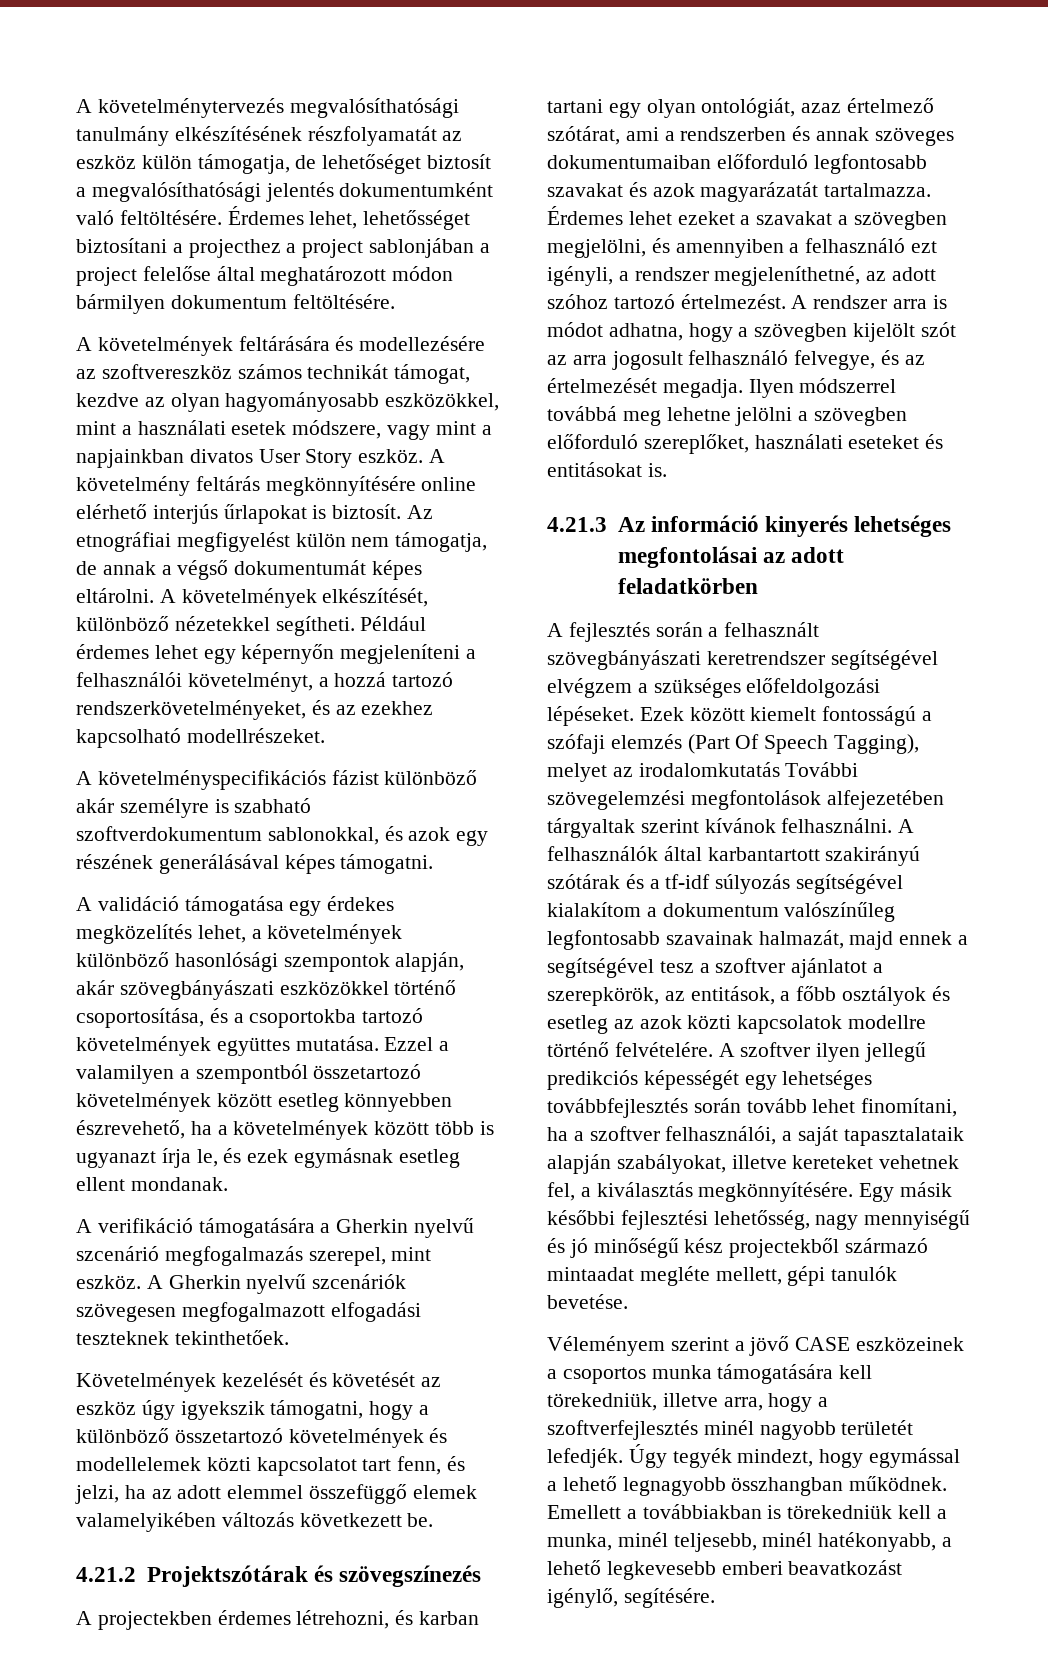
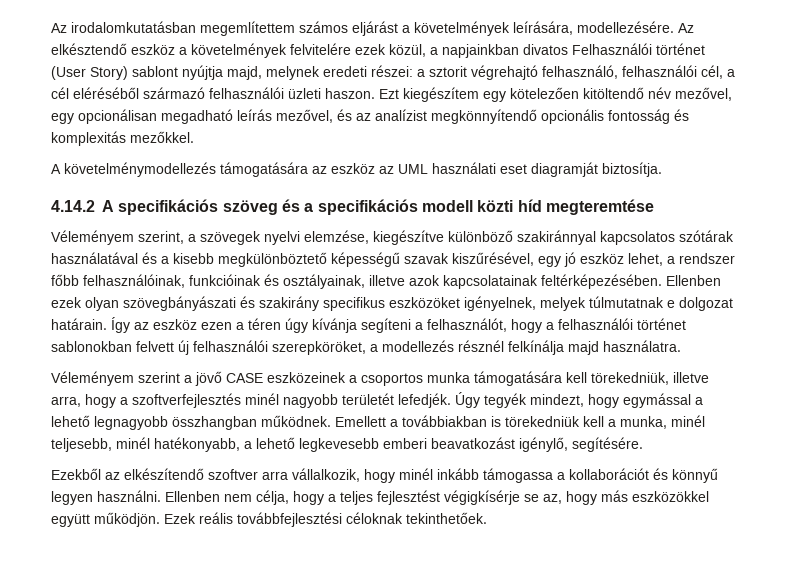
- A követelménytervezés megvalósíthatósági tanulmány elkészítésének részfolyamatát az eszköz külön támogatja, de lehetőséget biztosít a megvalósíthatósági jelentés dokumentumként való feltöltésére. Érdemes lehet, lehetősséget biztosítani a projecthez a project sablonjában a project felelőse által meghatározott módon bármilyen dokumentum feltöltésére.
- A követelmények feltárására és modellezésére az szoftvereszköz számos technikát támogat, kezdve az olyan hagyományosabb eszközökkel, mint a használati esetek módszere, vagy mint a napjainkban divatos User Story eszköz. A követelmény feltárás megkönnyítésére online elérhető interjús űrlapokat is biztosít. Az etnográfiai megfigyelést külön nem támogatja, de annak a végső dokumentumát képes eltárolni. A követelmények elkészítését, különböző nézetekkel segítheti. Például érdemes lehet egy képernyőn megjeleníteni a felhasználói követelményt, a hozzá tartozó rendszerkövetelményeket, és az ezekhez kapcsolható modellrészeket.
- A követelményspecifikációs fázist különböző akár személyre is szabható szoftverdokumentum sablonokkal, és azok egy részének generálásával képes támogatni.
- A validáció támogatása egy érdekes megközelítés lehet, a követelmények különböző hasonlósági szempontok alapján, akár szövegbányászati eszközökkel történő csoportosítása, és a csoportokba tartozó követelmények együttes mutatása. Ezzel a valamilyen a szempontból összetartozó követelmények között esetleg könnyebben észrevehető, ha a követelmények között több is ugyanazt írja le, és ezek egymásnak esetleg ellent mondanak.
- A verifikáció támogatására a Gherkin nyelvű szcenárió megfogalmazás szerepel, mint eszköz. A Gherkin nyelvű szcenáriók szövegesen megfogalmazott elfogadási teszteknek tekinthetőek.
- Követelmények kezelését és követését az eszköz úgy igyekszik támogatni, hogy a különböző összetartozó követelmények és modellelemek közti kapcsolatot tart fenn, és jelzi, ha az adott elemmel összefüggő elemek valamelyikében változás következett be.
- 4.21.2 Projektszótárak és szövegszínezés
- A projectekben érdemes létrehozni, és karban tartani egy olyan ontológiát, azaz értelmező szótárat, ami a rendszerben és annak szöveges dokumentumaiban előforduló legfontosabb szavakat és azok magyarázatát tartalmazza. Érdemes lehet ezeket a szavakat a szövegben megjelölni, és amennyiben a felhasználó ezt igényli, a rendszer megjeleníthetné, az adott szóhoz tartozó értelmezést. A rendszer arra is módot adhatna, hogy a szövegben kijelölt szót az arra jogosult felhasználó felvegye, és az értelmezését megadja. Ilyen módszerrel továbbá meg lehetne jelölni a szövegben előforduló szereplőket, használati eseteket és entitásokat is.
- 4.21.3 Az információ kinyerés lehetséges megfontolásai az adott feladatkörben
- A fejlesztés során a felhasznált szövegbányászati keretrendszer segítségével elvégzem a szükséges előfeldolgozási lépéseket. Ezek között kiemelt fontosságú a szófaji elemzés (Part Of Speech Tagging), melyet az irodalomkutatás További szövegelemzési megfontolások alfejezetében tárgyaltak szerint kívánok felhasználni. A felhasználók által karbantartott szakirányú szótárak és a tf-idf súlyozás segítségével kialakítom a dokumentum valószínűleg legfontosabb szavainak halmazát, majd ennek a segítségével tesz a szoftver ajánlatot a szerepkörök, az entitások, a főbb osztályok és esetleg az azok közti kapcsolatok modellre történő felvételére. A szoftver ilyen jellegű predikciós képességét egy lehetséges továbbfejlesztés során tovább lehet finomítani, ha a szoftver felhasználói, a saját tapasztalataik alapján szabályokat, illetve kereteket vehetnek fel, a kiválasztás megkönnyítésére. Egy másik későbbi fejlesztési lehetősség, nagy mennyiségű és jó minőségű kész projectekből származó mintaadat megléte mellett, gépi tanulók bevetése.
+ Az irodalomkutatásban megemlítettem számos eljárást a követelmények leírására, modellezésére. Az elkésztendő eszköz a követelmények felvitelére ezek közül, a napjainkban divatos Felhasználói történet (User Story) sablont nyújtja majd, melynek eredeti részei: a sztorit végrehajtó felhasználó, felhasználói cél, a cél eléréséből származó felhasználói üzleti haszon. Ezt kiegészítem egy kötelezően kitöltendő név mezővel, egy opcionálisan megadható leírás mezővel, és az analízist megkönnyítendő opcionális fontosság és komplexitás mezőkkel.
+ A követelménymodellezés támogatására az eszköz az UML használati eset diagramját biztosítja.
+ 4.14.2 A specifikációs szöveg és a specifikációs modell közti híd megteremtése
+ Véleményem szerint, a szövegek nyelvi elemzése, kiegészítve különböző szakiránnyal kapcsolatos szótárak használatával és a kisebb megkülönböztető képességű szavak kiszűrésével, egy jó eszköz lehet, a rendszer főbb felhasználóinak, funkcióinak és osztályainak, illetve azok kapcsolatainak feltérképezésében. Ellenben ezek olyan szövegbányászati és szakirány specifikus eszközöket igényelnek, melyek túlmutatnak e dolgozat határain. Így az eszköz ezen a téren úgy kívánja segíteni a felhasználót, hogy a felhasználói történet sablonokban felvett új felhasználói szerepköröket, a modellezés résznél felkínálja majd használatra.
+ Ezekből az elkészítendő szoftver arra vállalkozik, hogy minél inkább támogassa a kollaborációt és könnyű legyen használni. Ellenben nem célja, hogy a teljes fejlesztést végigkísérje se az, hogy más eszközökkel együtt működjön. Ezek reális továbbfejlesztési céloknak tekinthetőek.

